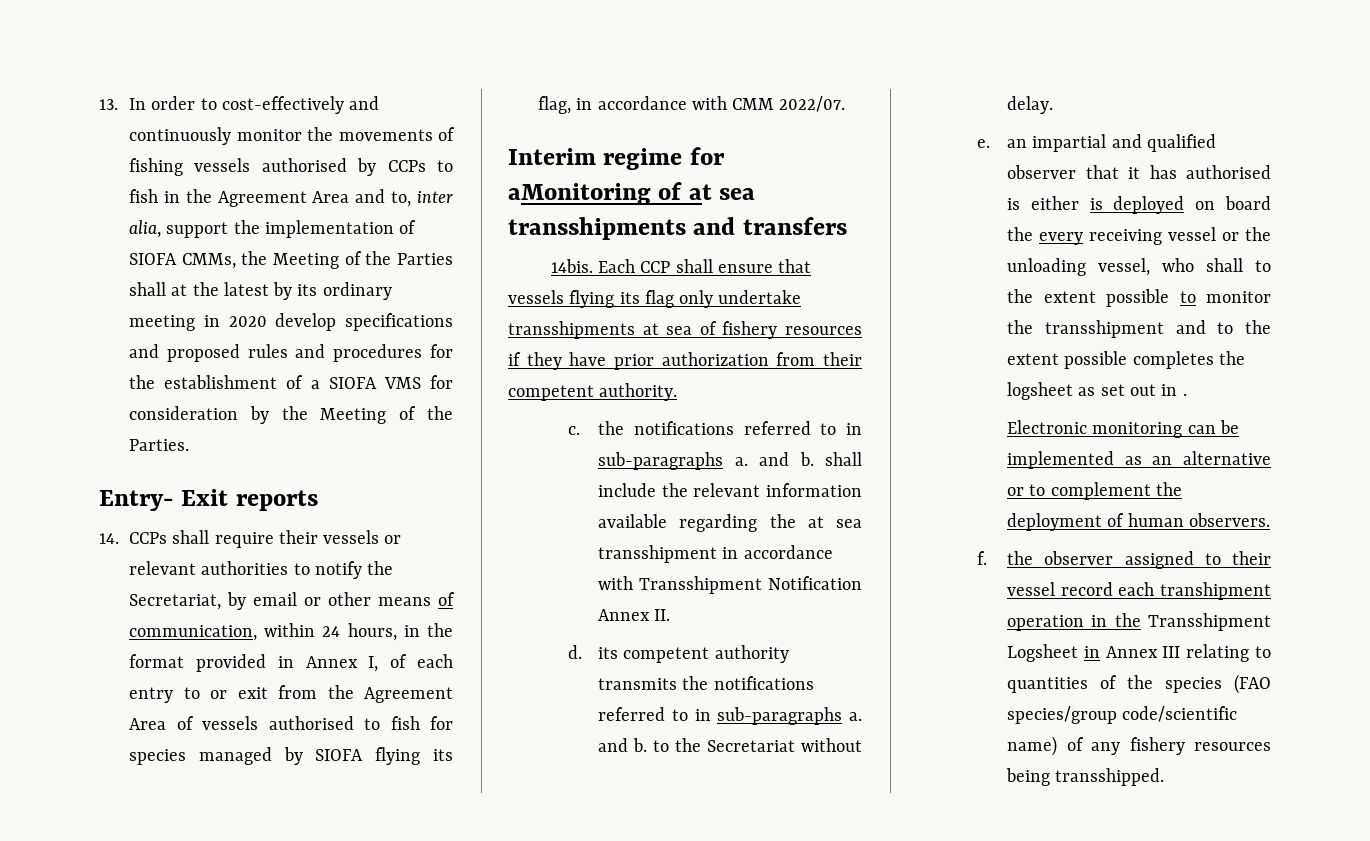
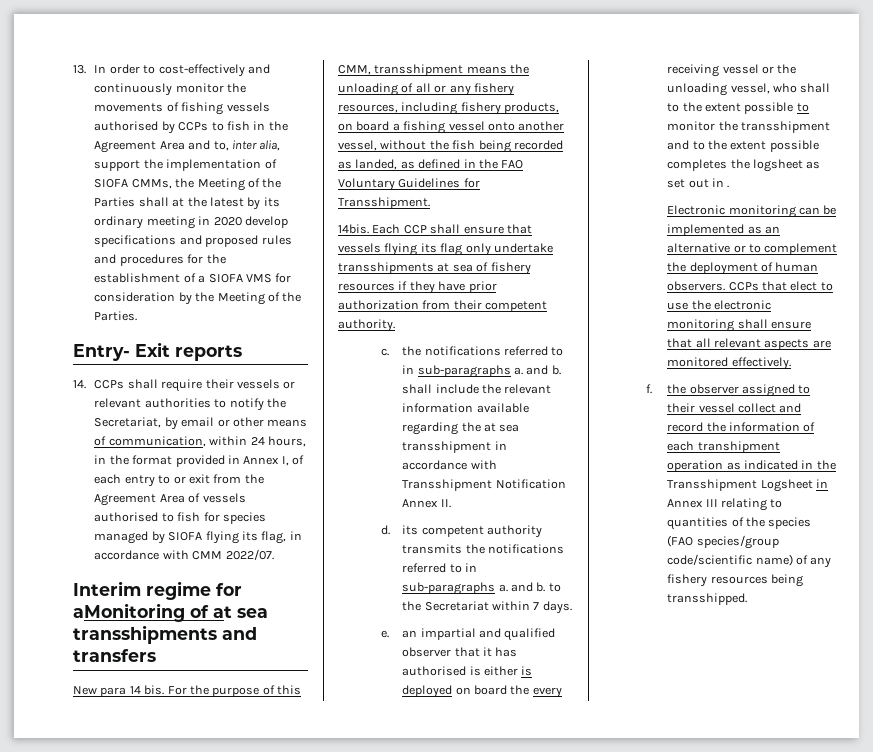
+ New para 14 bis. For the purpose of this CMM, transshipment means the unloading of all or any fishery resources, including fishery products, on board a fishing vessel onto another vessel, without the fish being recorded as landed, as defined in the FAO Voluntary Guidelines for Transshipment.
- d. its competent authority transmits the notifications referred to in sub-paragraphs a. and b. to the Secretariat without delay.
+ d. its competent authority transmits the notifications referred to in sub-paragraphs a. and b. to the Secretariat within 7 days.
+ CCPs that elect to use the electronic monitoring shall ensure that all relevant aspects are monitored effectively.
- f. the observer assigned to their vessel record each transhipment operation in the Transshipment Logsheet in Annex III relating to quantities of the species (FAO species/group code/scientific name) of any fishery resources being transshipped.
+ f. the observer assigned to their vessel collect and record the information of each transhipment operation as indicated in the Transshipment Logsheet in Annex III relating to quantities of the species (FAO species/group code/scientific name) of any fishery resources being transshipped.

